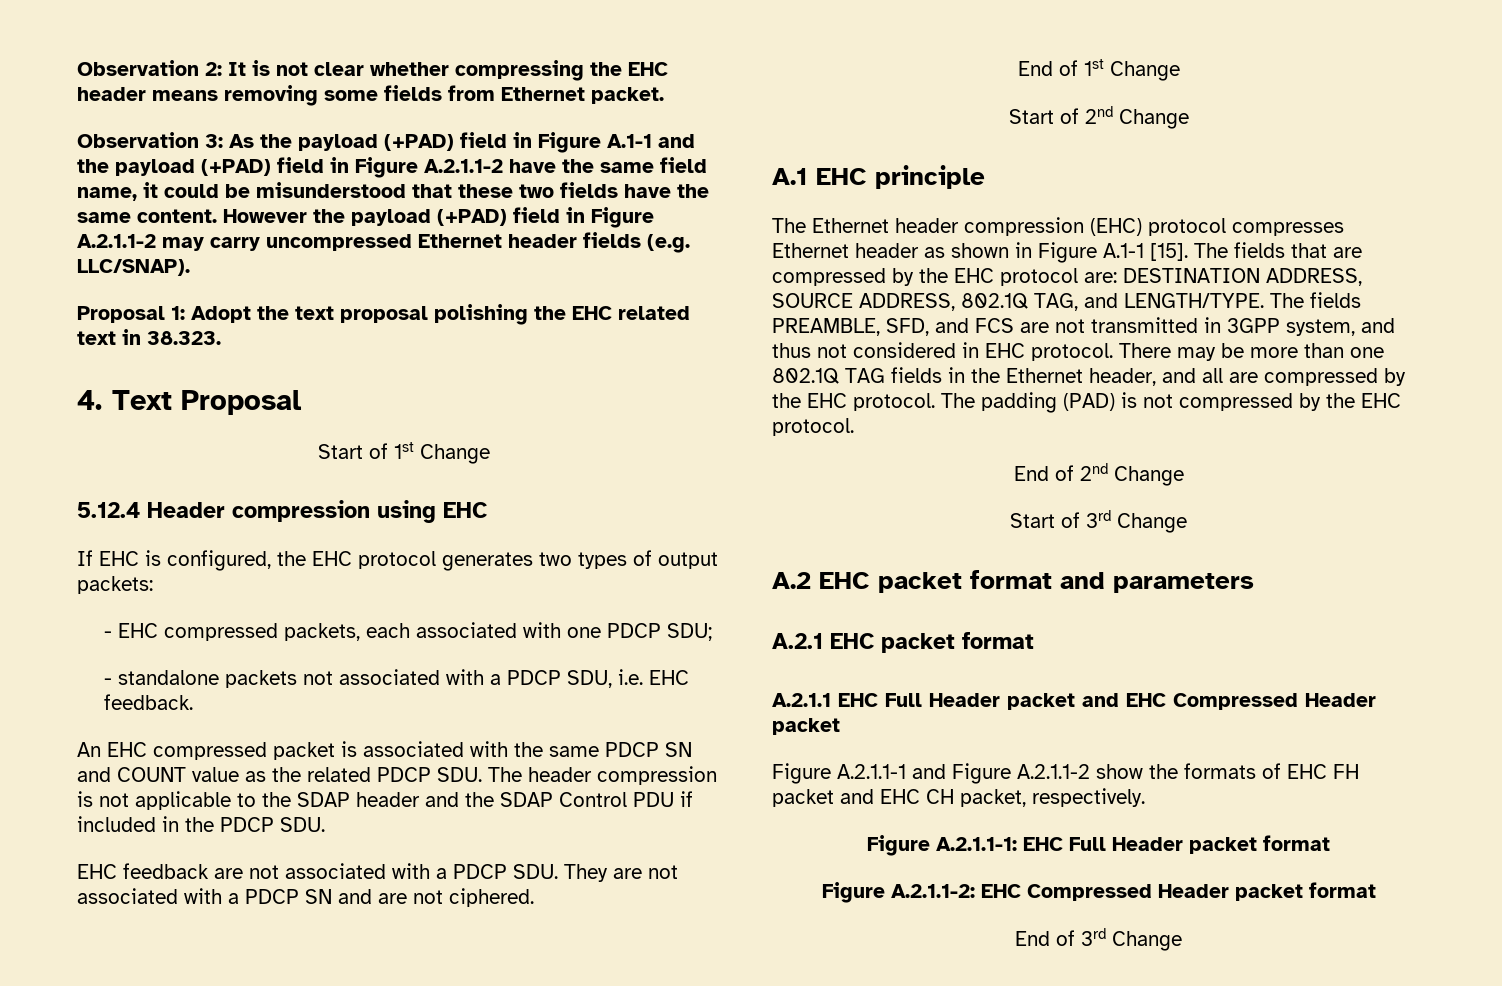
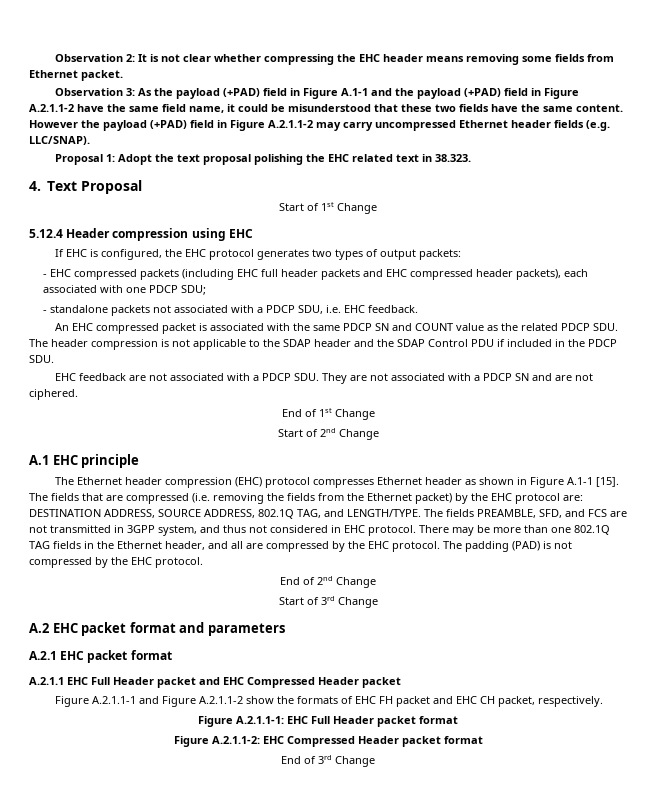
- - EHC compressed packets, each associated with one PDCP SDU;
+ - EHC compressed packets (including EHC full header packets and EHC compressed header packets), each associated with one PDCP SDU;
- The fields that are compressed by the EHC protocol are: DESTINATION ADDRESS, SOURCE ADDRESS, 802.1Q TAG, and LENGTH/TYPE.
+ The fields that are compressed (i.e. removing the fields from the Ethernet packet) by the EHC protocol are: DESTINATION ADDRESS, SOURCE ADDRESS, 802.1Q TAG, and LENGTH/TYPE.

